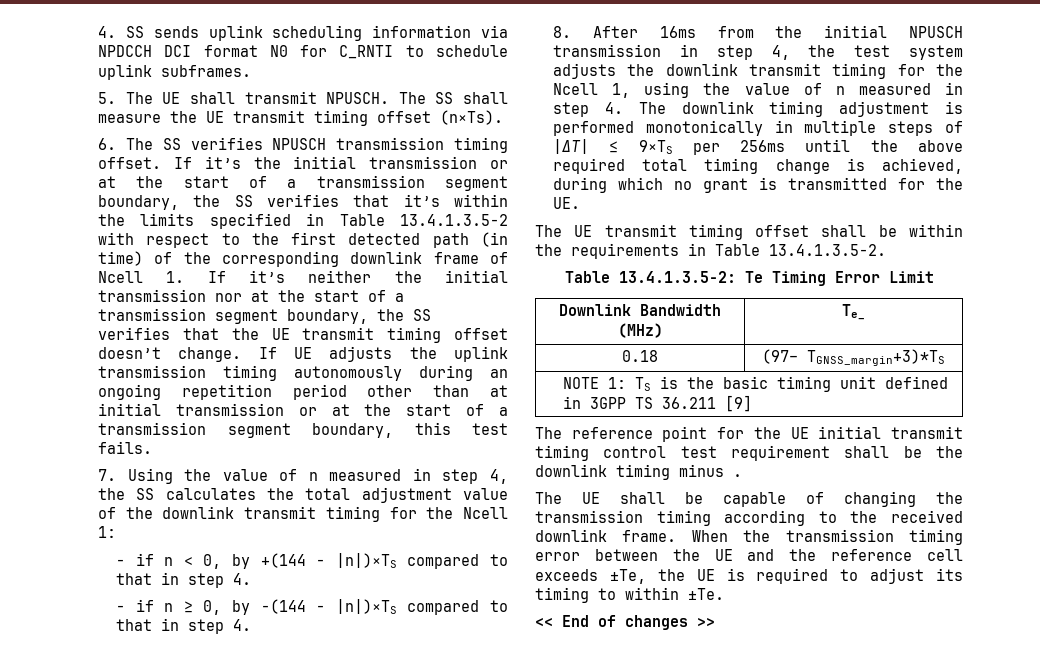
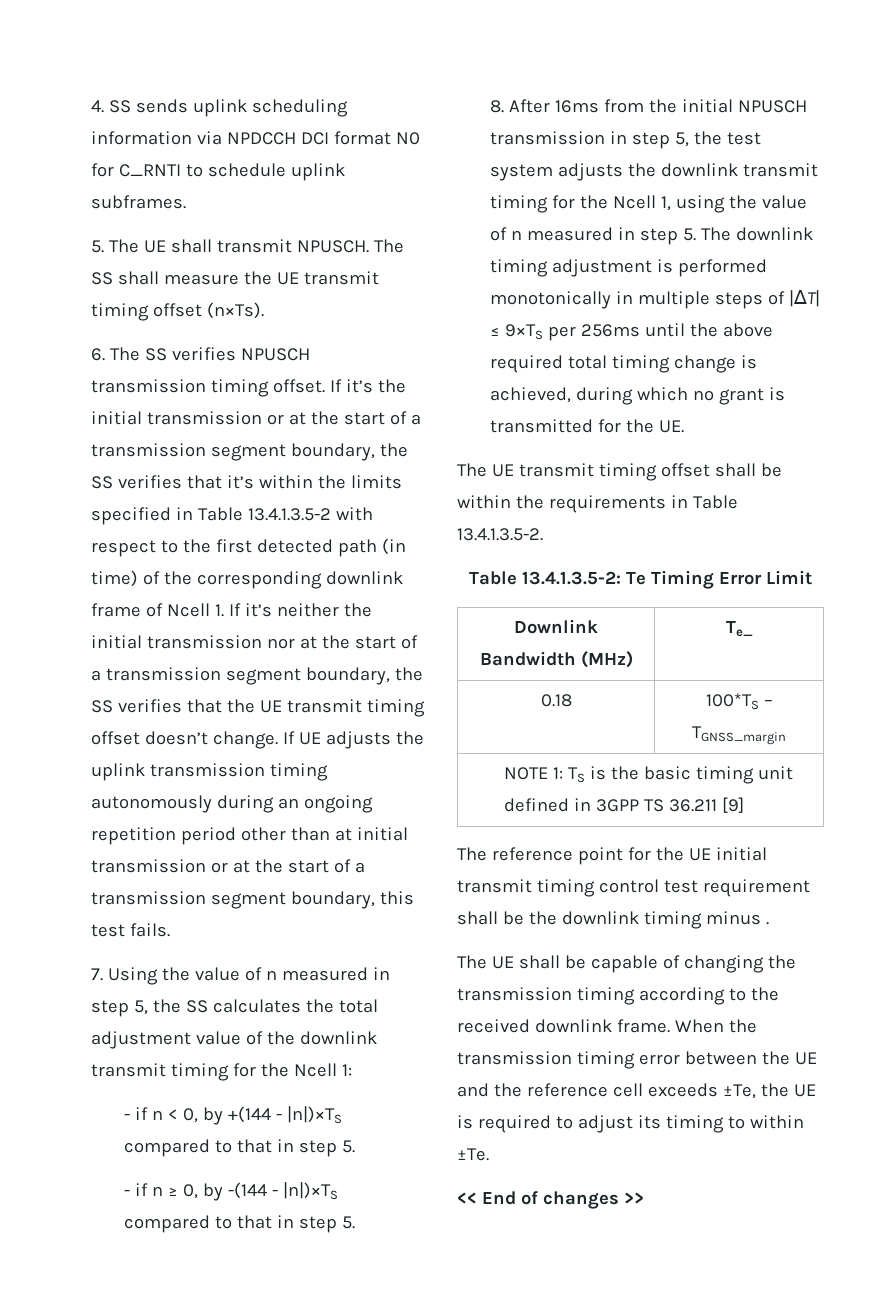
- 7. Using the value of n measured in step 4, the SS calculates the total adjustment value of the downlink transmit timing for the Ncell 1:
+ 7. Using the value of n measured in step 5, the SS calculates the total adjustment value of the downlink transmit timing for the Ncell 1:
- - if n < 0, by +(144 - |n|)×TS compared to that in step 4.
+ - if n < 0, by +(144 - |n|)×TS compared to that in step 5.
- - if n ≥ 0, by -(144 - |n|)×TS compared to that in step 4.
+ - if n ≥ 0, by -(144 - |n|)×TS compared to that in step 5.
- 8. After 16ms from the initial NPUSCH transmission in step 4, the test system adjusts the downlink transmit timing for the Ncell 1, using the value of n measured in step 4. The downlink timing adjustment is performed monotonically in multiple steps of |∆T| ≤ 9×TS per 256ms until the above required total timing change is achieved, during which no grant is transmitted for the UE.
+ 8. After 16ms from the initial NPUSCH transmission in step 5, the test system adjusts the downlink transmit timing for the Ncell 1, using the value of n measured in step 5. The downlink timing adjustment is performed monotonically in multiple steps of |∆T| ≤ 9×TS per 256ms until the above required total timing change is achieved, during which no grant is transmitted for the UE.
- 0.18 | (97– TGNSS_margin+3)*TS
+ 0.18 | 100*TS – TGNSS_margin

